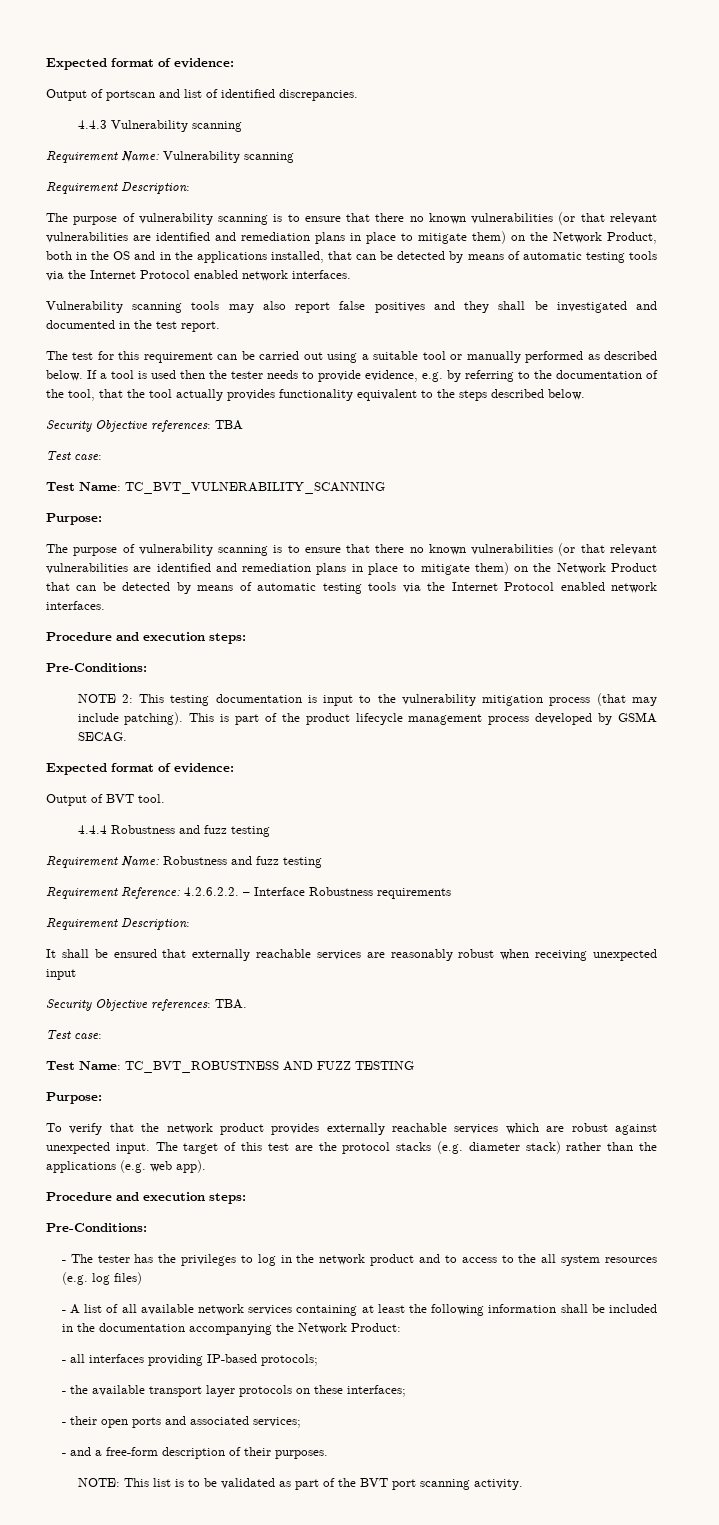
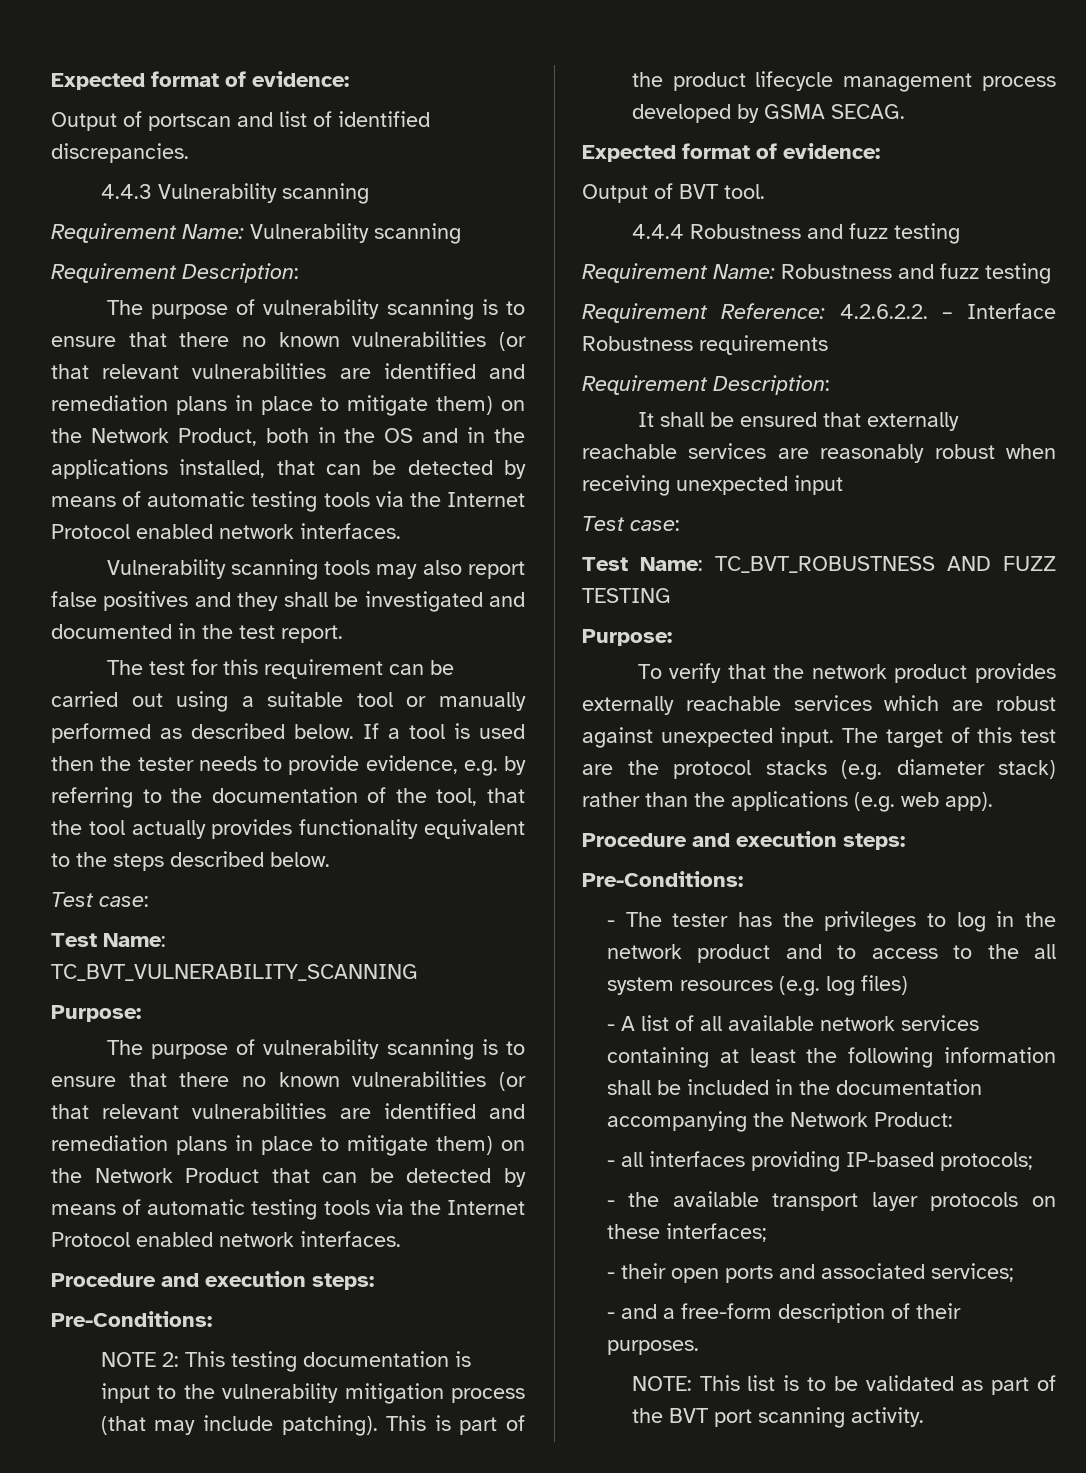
- Security Objective references: TBA
- Security Objective references: TBA.

